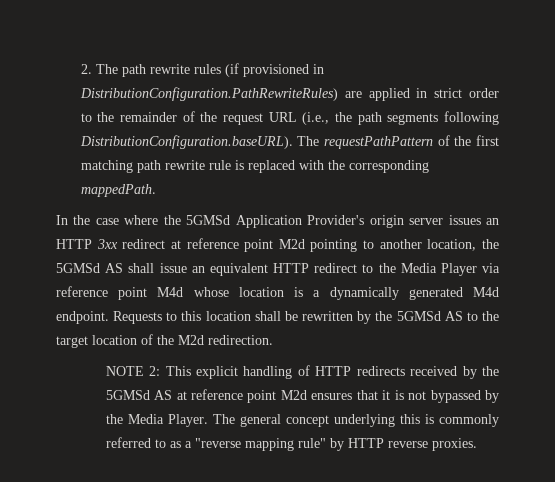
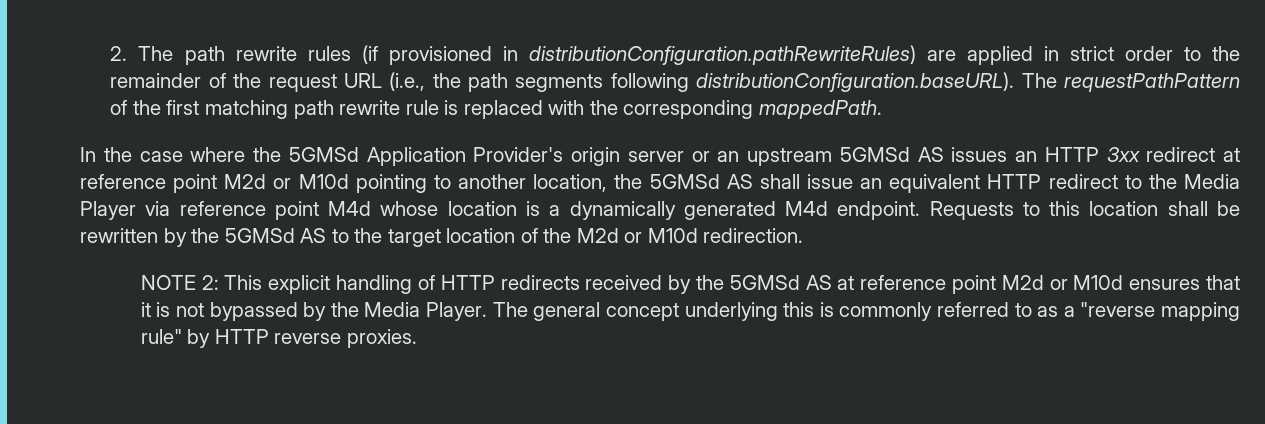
- 2. The path rewrite rules (if provisioned in DistributionConfiguration.PathRewriteRules) are applied in strict order to the remainder of the request URL (i.e., the path segments following DistributionConfiguration.baseURL). The requestPathPattern of the first matching path rewrite rule is replaced with the corresponding mappedPath.
+ 2. The path rewrite rules (if provisioned in distributionConfiguration.pathRewriteRules) are applied in strict order to the remainder of the request URL (i.e., the path segments following distributionConfiguration.baseURL). The requestPathPattern of the first matching path rewrite rule is replaced with the corresponding mappedPath.
- In the case where the 5GMSd Application Provider's origin server issues an HTTP 3xx redirect at reference point M2d pointing to another location, the 5GMSd AS shall issue an equivalent HTTP redirect to the Media Player via reference point M4d whose location is a dynamically generated M4d endpoint.
+ In the case where the 5GMSd Application Provider's origin server or an upstream 5GMSd AS issues an HTTP 3xx redirect at reference point M2d or M10d pointing to another location, the 5GMSd AS shall issue an equivalent HTTP redirect to the Media Player via reference point M4d whose location is a dynamically generated M4d endpoint.
- Requests to this location shall be rewritten by the 5GMSd AS to the target location of the M2d redirection.
+ Requests to this location shall be rewritten by the 5GMSd AS to the target location of the M2d or M10d redirection.
- NOTE 2: This explicit handling of HTTP redirects received by the 5GMSd AS at reference point M2d ensures that it is not bypassed by the Media Player.
+ NOTE 2: This explicit handling of HTTP redirects received by the 5GMSd AS at reference point M2d or M10d ensures that it is not bypassed by the Media Player.

